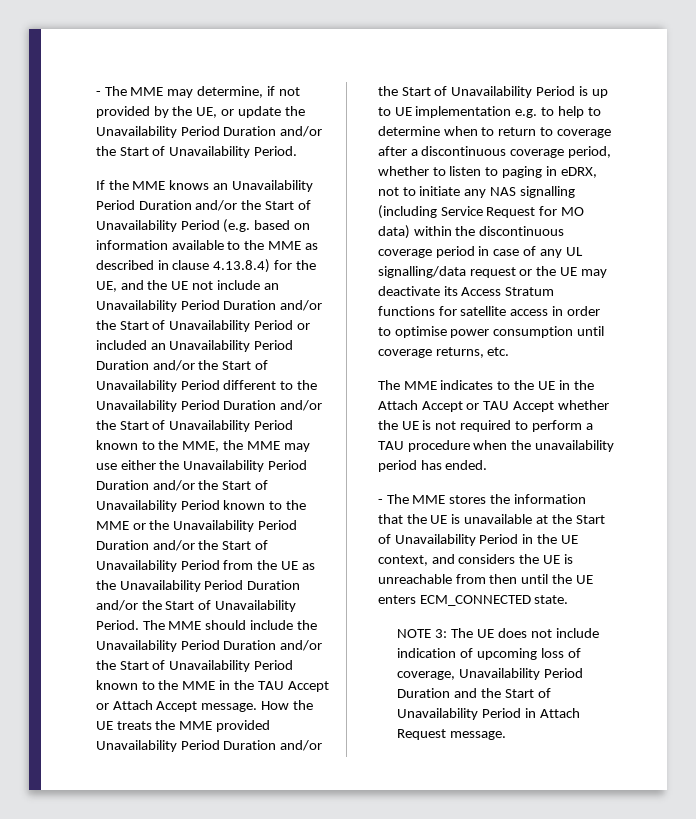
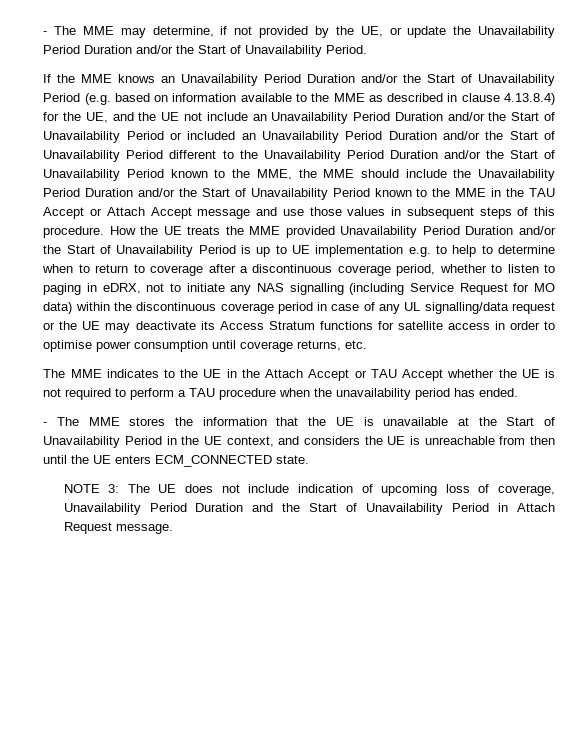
- If the MME knows an Unavailability Period Duration and/or the Start of Unavailability Period (e.g. based on information available to the MME as described in clause 4.13.8.4) for the UE, and the UE not include an Unavailability Period Duration and/or the Start of Unavailability Period or included an Unavailability Period Duration and/or the Start of Unavailability Period different to the Unavailability Period Duration and/or the Start of Unavailability Period known to the MME, the MME may use either the Unavailability Period Duration and/or the Start of Unavailability Period known to the MME or the Unavailability Period Duration and/or the Start of Unavailability Period from the UE as the Unavailability Period Duration and/or the Start of Unavailability Period. The MME should include the Unavailability Period Duration and/or the Start of Unavailability Period known to the MME in the TAU Accept or Attach Accept message.
+ If the MME knows an Unavailability Period Duration and/or the Start of Unavailability Period (e.g. based on information available to the MME as described in clause 4.13.8.4) for the UE, and the UE not include an Unavailability Period Duration and/or the Start of Unavailability Period or included an Unavailability Period Duration and/or the Start of Unavailability Period different to the Unavailability Period Duration and/or the Start of Unavailability Period known to the MME, the MME should include the Unavailability Period Duration and/or the Start of Unavailability Period known to the MME in the TAU Accept or Attach Accept message and use those values in subsequent steps of this procedure.

